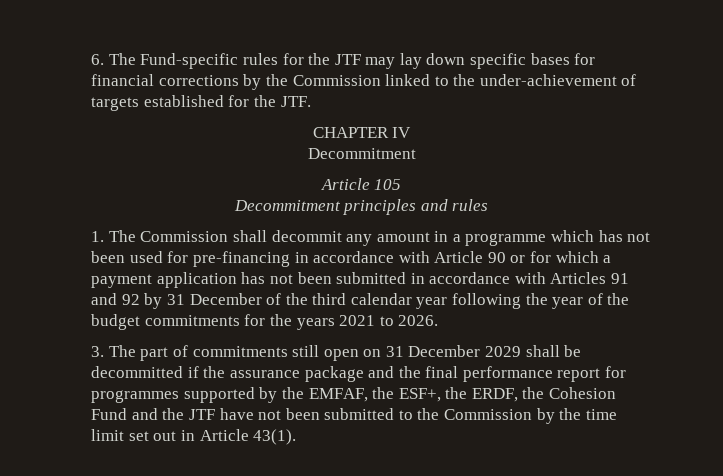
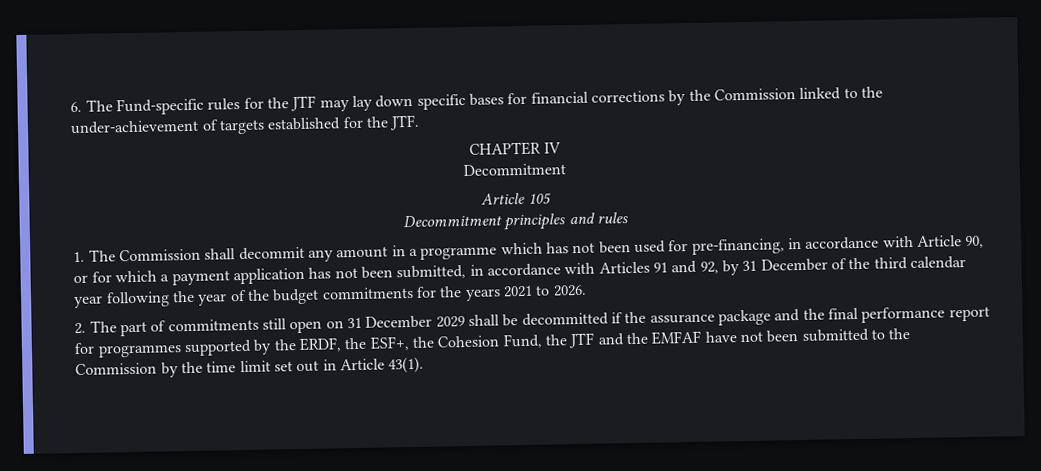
- 1. The Commission shall decommit any amount in a programme which has not been used for pre-financing in accordance with Article 90 or for which a payment application has not been submitted in accordance with Articles 91 and 92 by 31 December of the third calendar year following the year of the budget commitments for the years 2021 to 2026.
+ 1. The Commission shall decommit any amount in a programme which has not been used for pre-financing, in accordance with Article 90, or for which a payment application has not been submitted, in accordance with Articles 91 and 92, by 31 December of the third calendar year following the year of the budget commitments for the years 2021 to 2026.
- 3. The part of commitments still open on 31 December 2029 shall be decommitted if the assurance package and the final performance report for programmes supported by the EMFAF, the ESF+, the ERDF, the Cohesion Fund and the JTF have not been submitted to the Commission by the time limit set out in Article 43(1).
+ 2. The part of commitments still open on 31 December 2029 shall be decommitted if the assurance package and the final performance report for programmes supported by the ERDF, the ESF+, the Cohesion Fund, the JTF and the EMFAF have not been submitted to the Commission by the time limit set out in Article 43(1).

